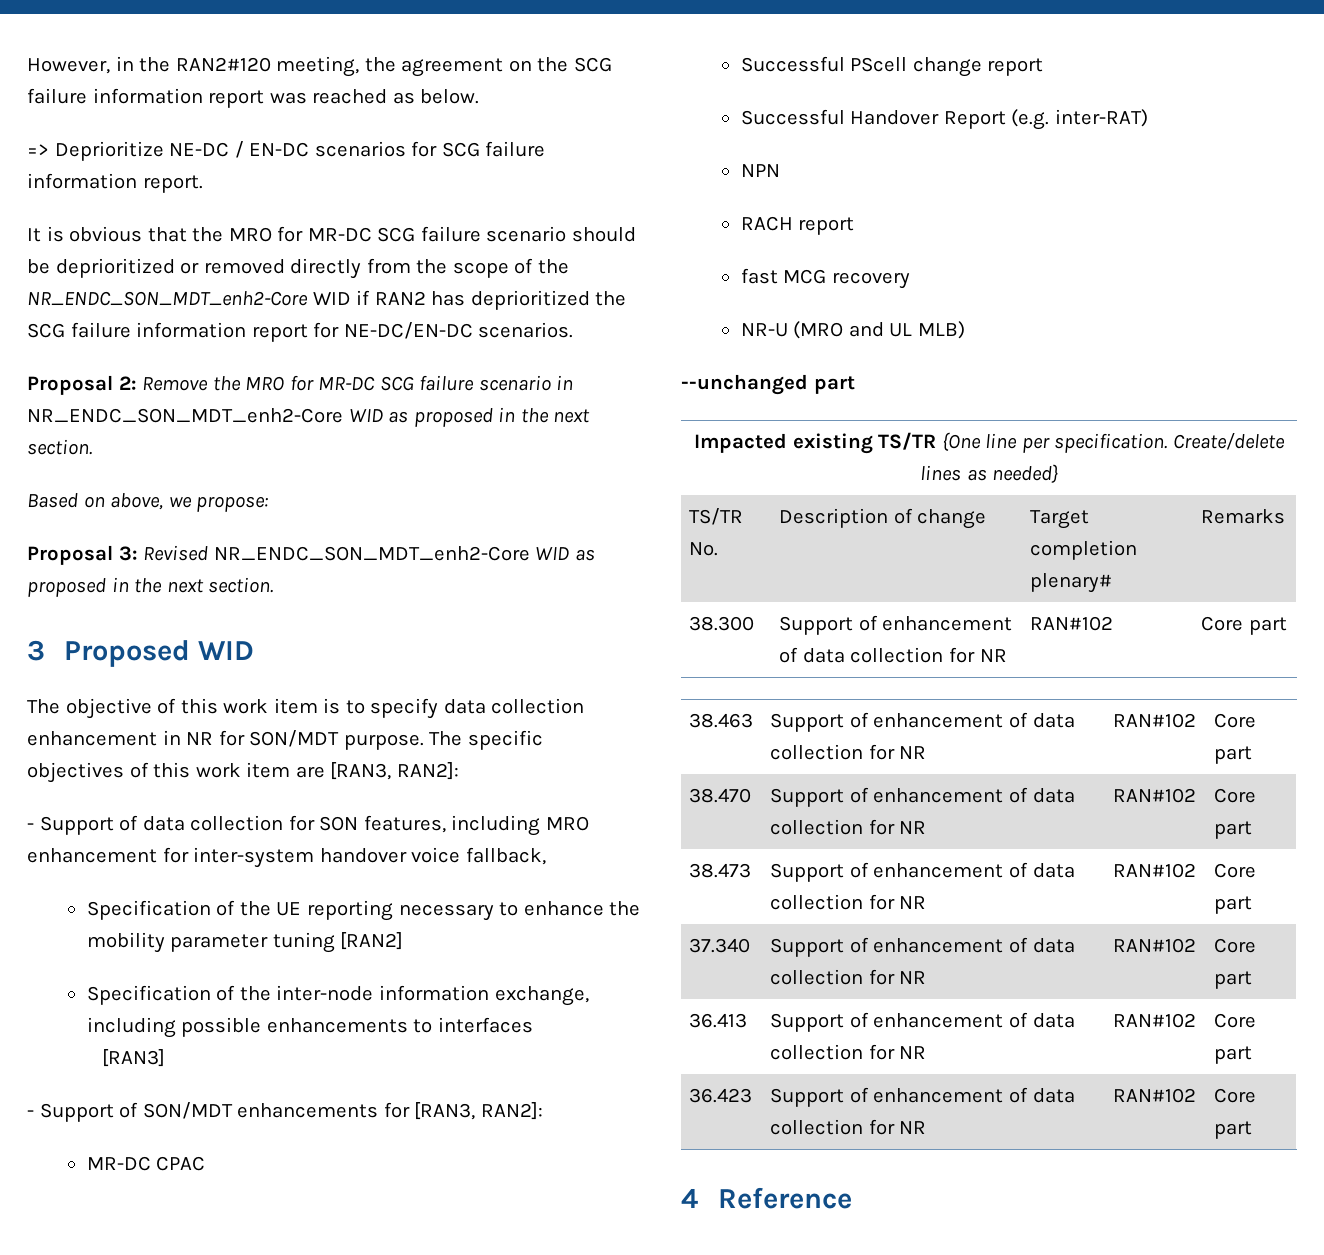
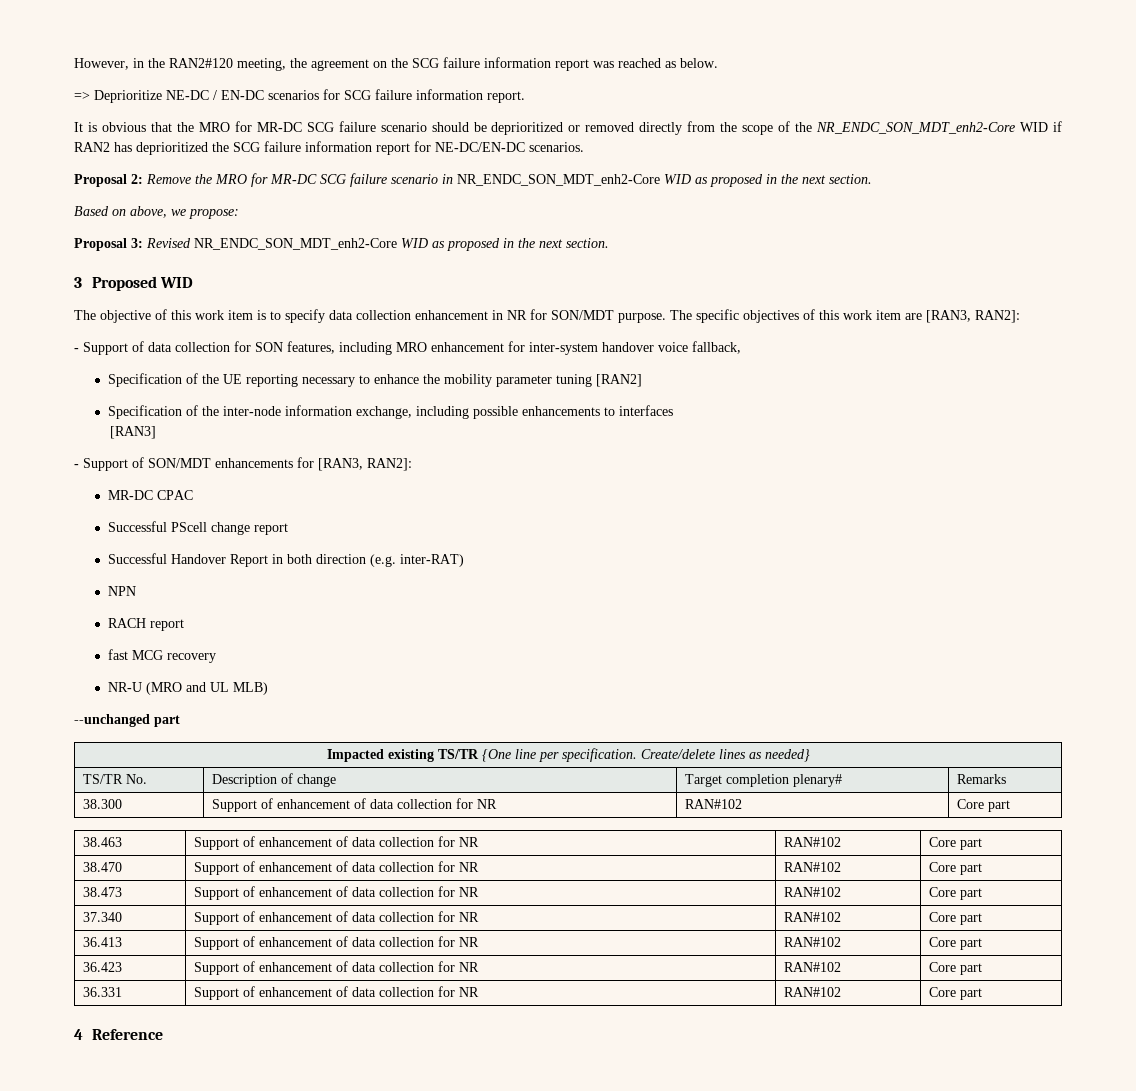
- Successful Handover Report (e.g. inter-RAT)
+ Successful Handover Report in both direction (e.g. inter-RAT)
+ 36.331 | Support of enhancement of data collection for NR | RAN#102 | Core part

